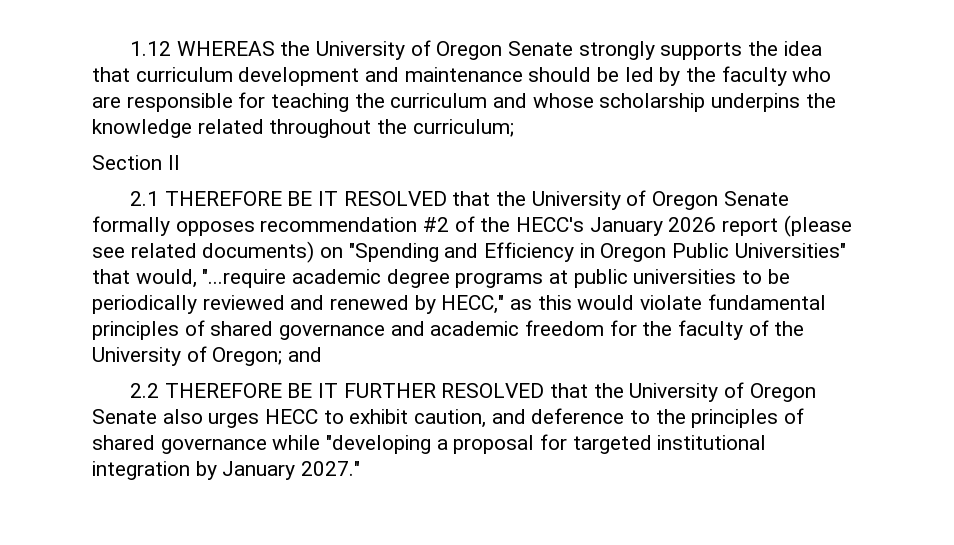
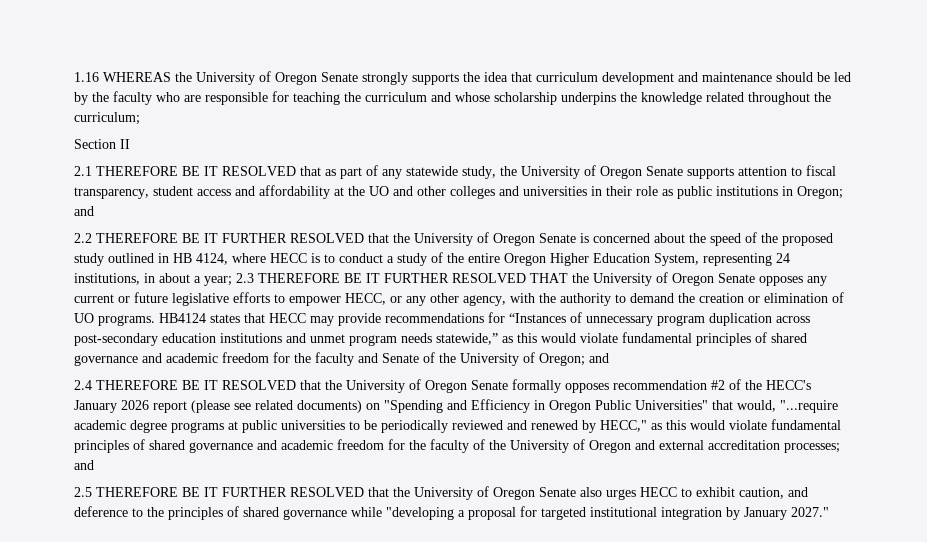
- 1.12 WHEREAS the University of Oregon Senate strongly supports the idea that curriculum development and maintenance should be led by the faculty who are responsible for teaching the curriculum and whose scholarship underpins the knowledge related throughout the curriculum;
+ 1.16 WHEREAS the University of Oregon Senate strongly supports the idea that curriculum development and maintenance should be led by the faculty who are responsible for teaching the curriculum and whose scholarship underpins the knowledge related throughout the curriculum;
- 2.1 THEREFORE BE IT RESOLVED that the University of Oregon Senate formally opposes recommendation #2 of the HECC's January 2026 report (please see related documents) on "Spending and Efficiency in Oregon Public Universities" that would, "...require academic degree programs at public universities to be periodically reviewed and renewed by HECC," as this would violate fundamental principles of shared governance and academic freedom for the faculty of the University of Oregon; and
- 2.2 THEREFORE BE IT FURTHER RESOLVED that the University of Oregon Senate also urges HECC to exhibit caution, and deference to the principles of shared governance while "developing a proposal for targeted institutional integration by January 2027."
+ 2.1 THEREFORE BE IT RESOLVED that as part of any statewide study, the University of Oregon Senate supports attention to fiscal transparency, student access and affordability at the UO and other colleges and universities in their role as public institutions in Oregon; and
+ 2.2 THEREFORE BE IT FURTHER RESOLVED that the University of Oregon Senate is concerned about the speed of the proposed study outlined in HB 4124, where HECC is to conduct a study of the entire Oregon Higher Education System, representing 24 institutions, in about a year; 2.3 THEREFORE BE IT FURTHER RESOLVED THAT the University of Oregon Senate opposes any current or future legislative efforts to empower HECC, or any other agency, with the authority to demand the creation or elimination of UO programs. HB4124 states that HECC may provide recommendations for “Instances of unnecessary program duplication across post-secondary education institutions and unmet program needs statewide,” as this would violate fundamental principles of shared governance and academic freedom for the faculty and Senate of the University of Oregon; and
+ 2.4 THEREFORE BE IT RESOLVED that the University of Oregon Senate formally opposes recommendation #2 of the HECC's January 2026 report (please see related documents) on "Spending and Efficiency in Oregon Public Universities" that would, "...require academic degree programs at public universities to be periodically reviewed and renewed by HECC," as this would violate fundamental principles of shared governance and academic freedom for the faculty of the University of Oregon and external accreditation processes; and
+ 2.5 THEREFORE BE IT FURTHER RESOLVED that the University of Oregon Senate also urges HECC to exhibit caution, and deference to the principles of shared governance while "developing a proposal for targeted institutional integration by January 2027."

